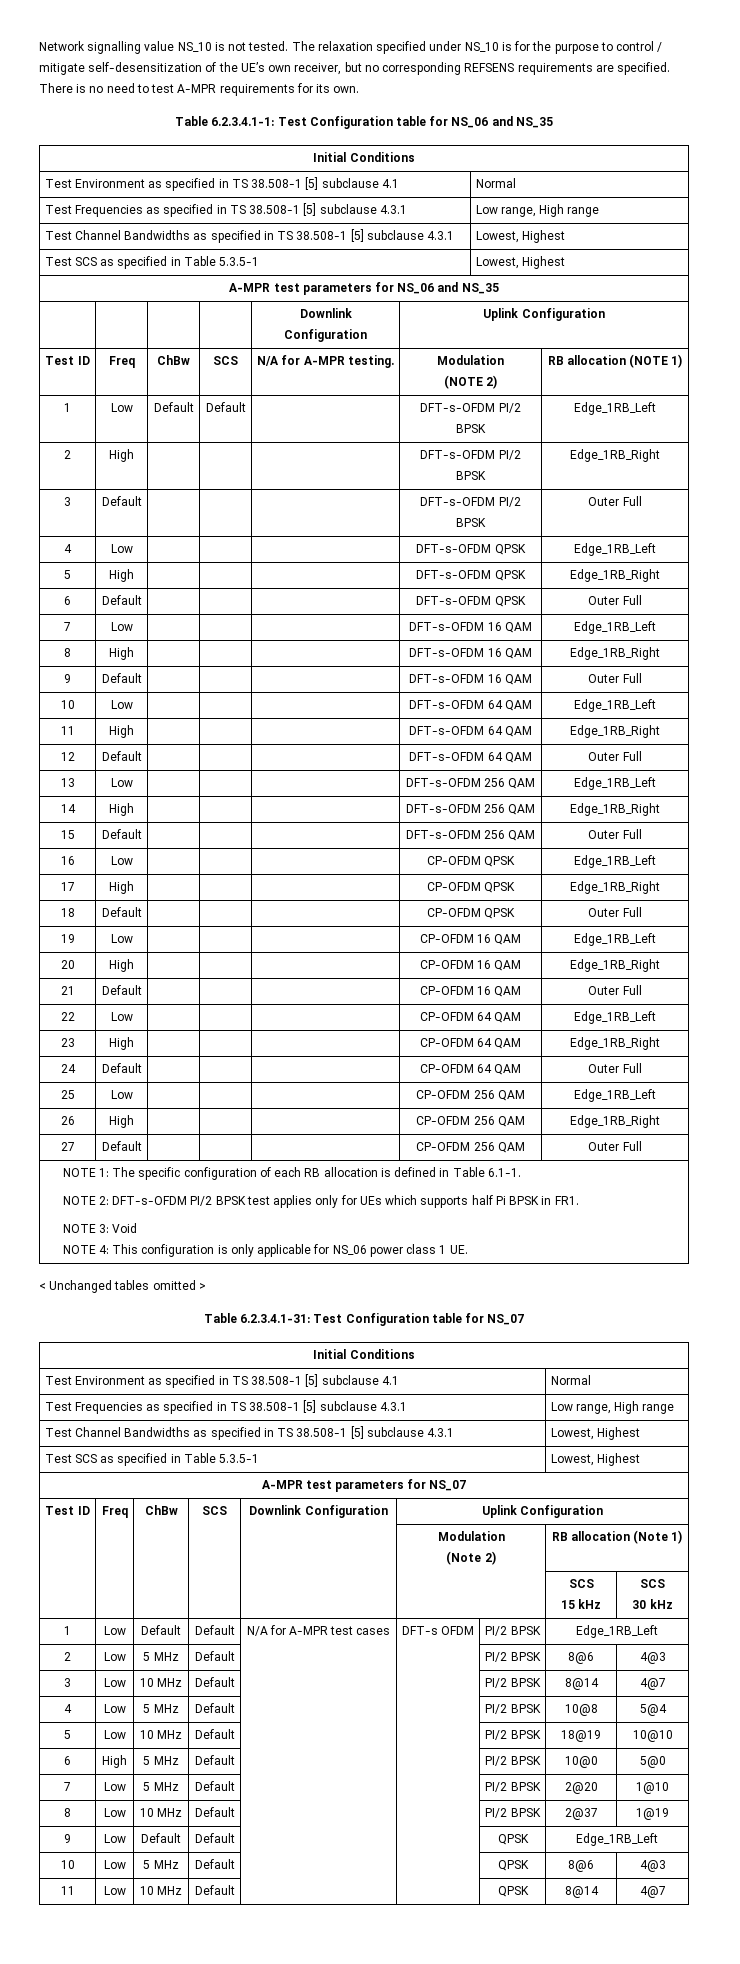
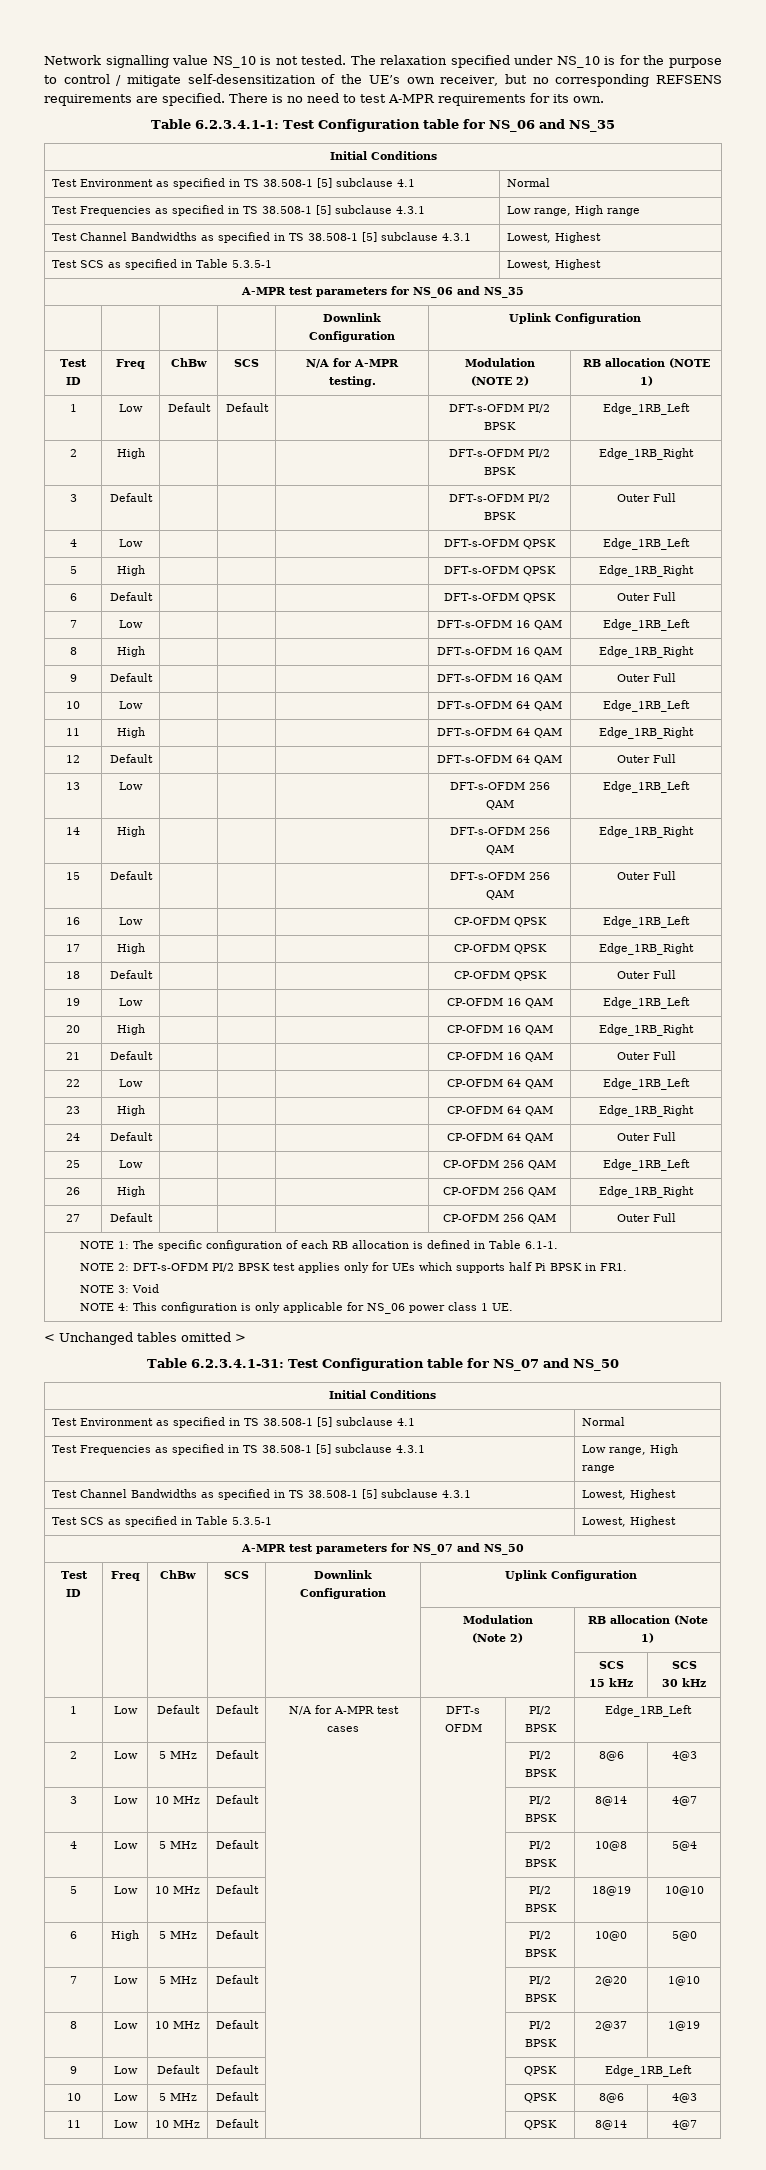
- Table 6.2.3.4.1-31: Test Configuration table for NS_07
+ Table 6.2.3.4.1-31: Test Configuration table for NS_07 and NS_50
- A-MPR test parameters for NS_07
+ A-MPR test parameters for NS_07 and NS_50

